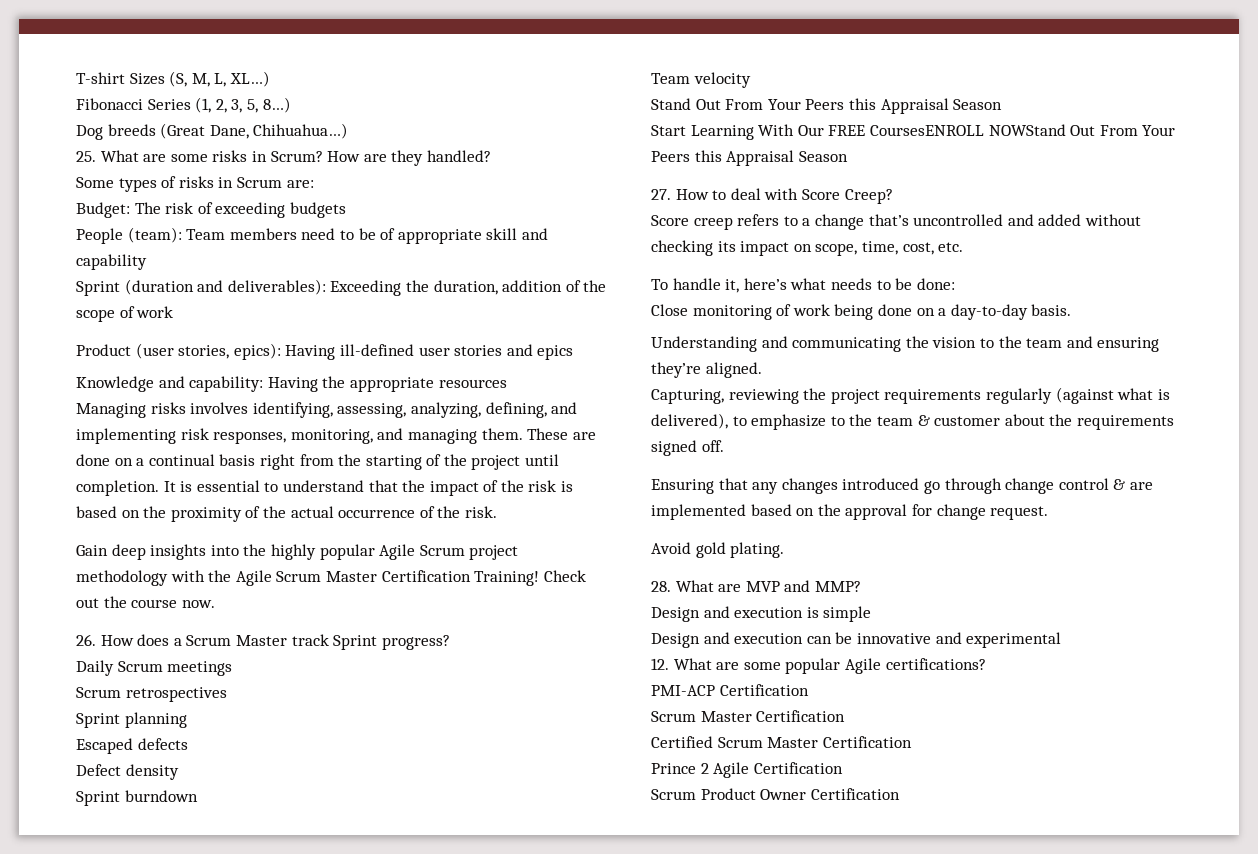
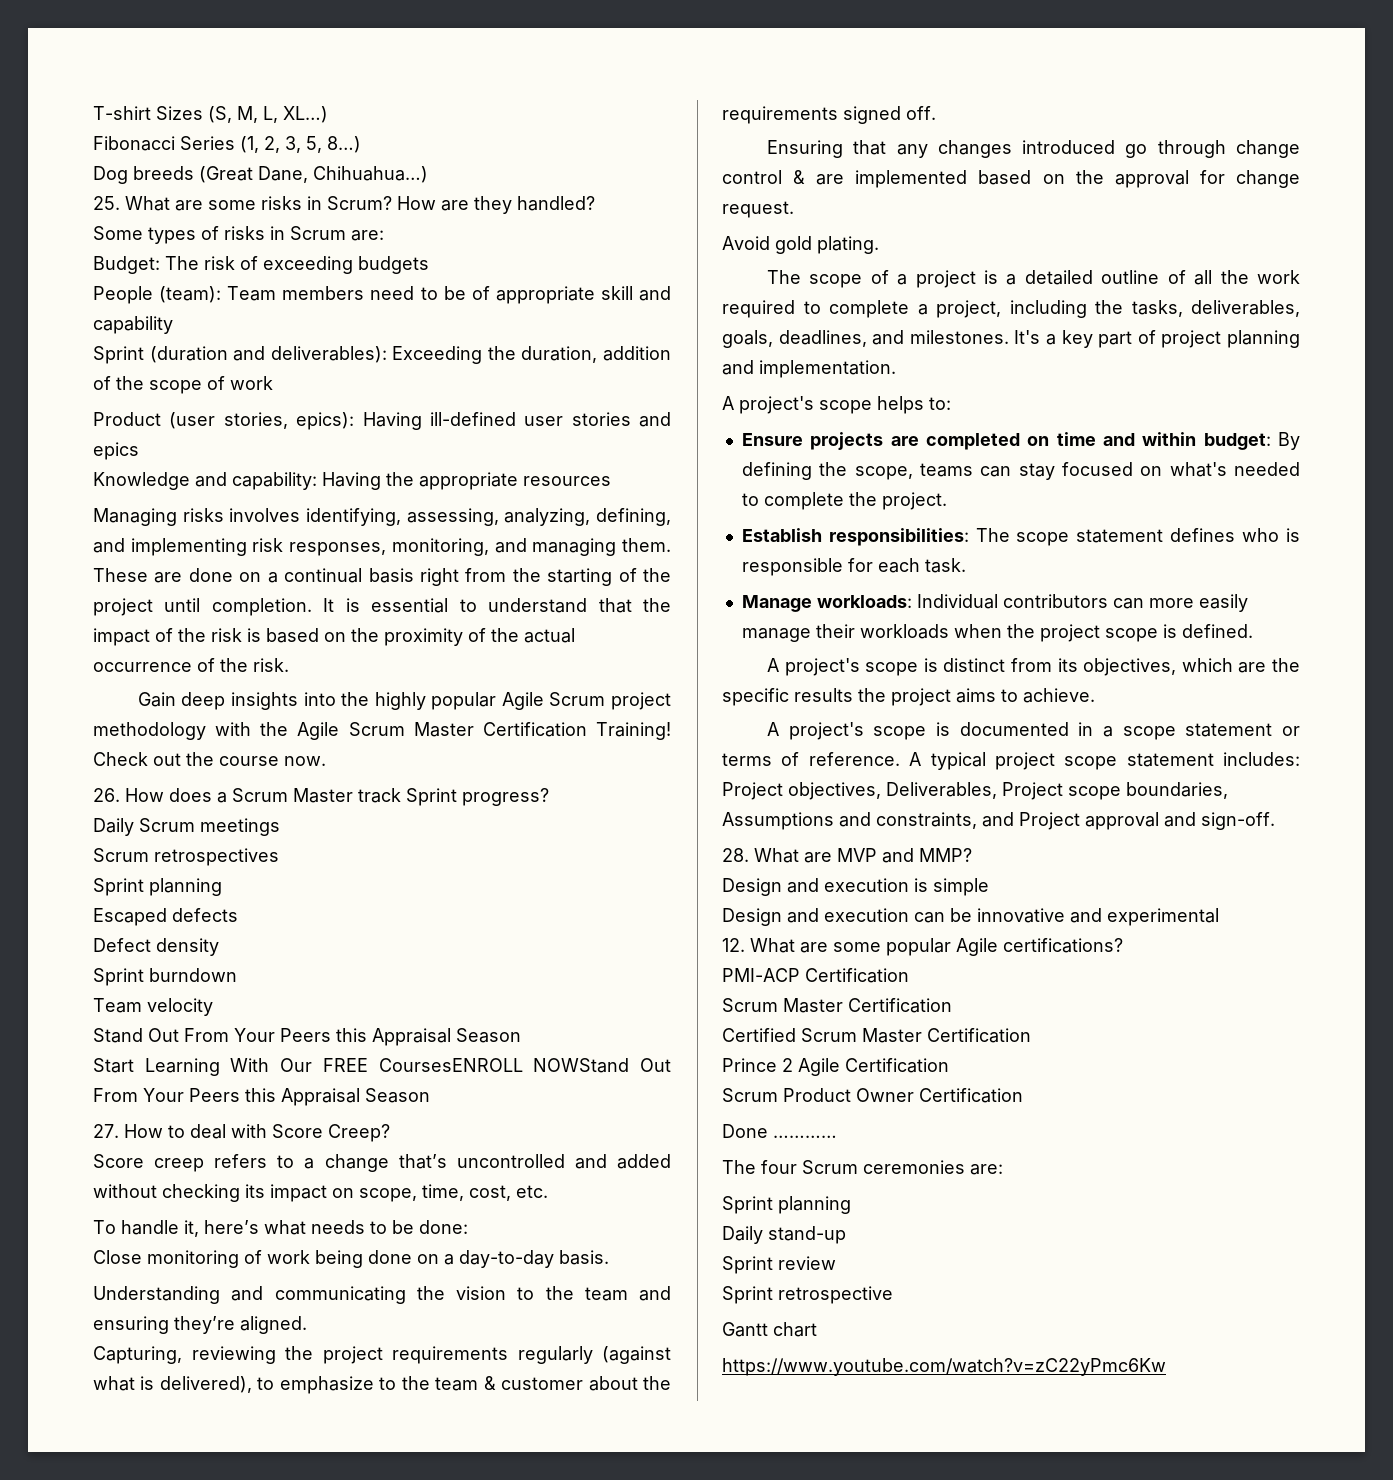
+ The scope of a project is a detailed outline of all the work required to complete a project, including the tasks, deliverables, goals, deadlines, and milestones. It's a key part of project planning and implementation.
+ A project's scope helps to:
+ Ensure projects are completed on time and within budget: By defining the scope, teams can stay focused on what's needed to complete the project.
+ Establish responsibilities: The scope statement defines who is responsible for each task.
+ Manage workloads: Individual contributors can more easily manage their workloads when the project scope is defined.
+ A project's scope is distinct from its objectives, which are the specific results the project aims to achieve.
+ A project's scope is documented in a scope statement or terms of reference. A typical project scope statement includes: Project objectives, Deliverables, Project scope boundaries, Assumptions and constraints, and Project approval and sign-off.
+ Done …………
+ The four Scrum ceremonies are:
+ Sprint planning
+ Daily stand-up
+ Sprint review
+ Sprint retrospective
+ Gantt chart
+ https://www.youtube.com/watch?v=zC22yPmc6Kw

